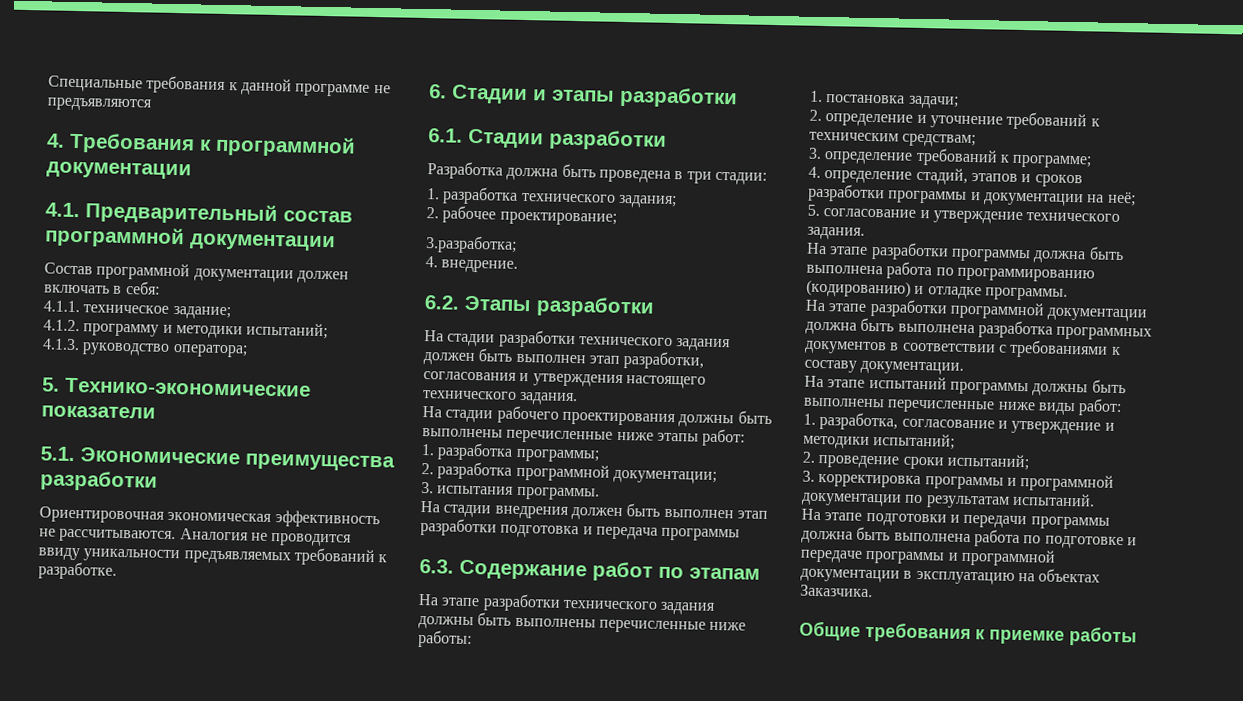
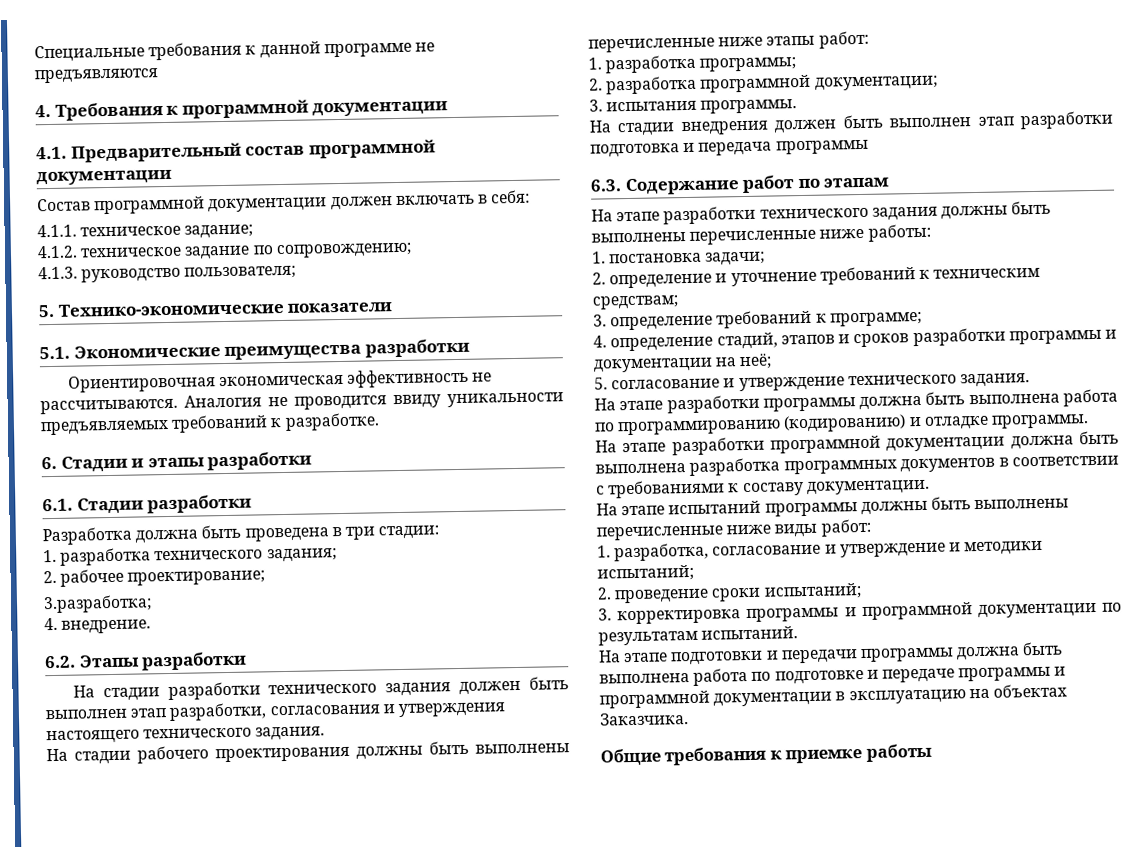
- 4.1.2. программу и методики испытаний;
+ 4.1.2. техническое задание по сопровождению;
- 4.1.3. руководство оператора;
+ 4.1.3. руководство пользователя;

